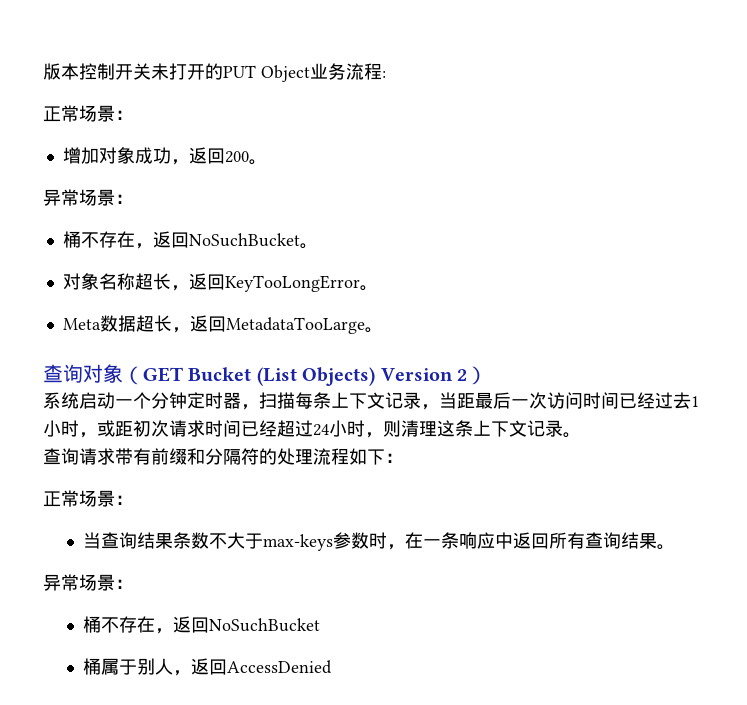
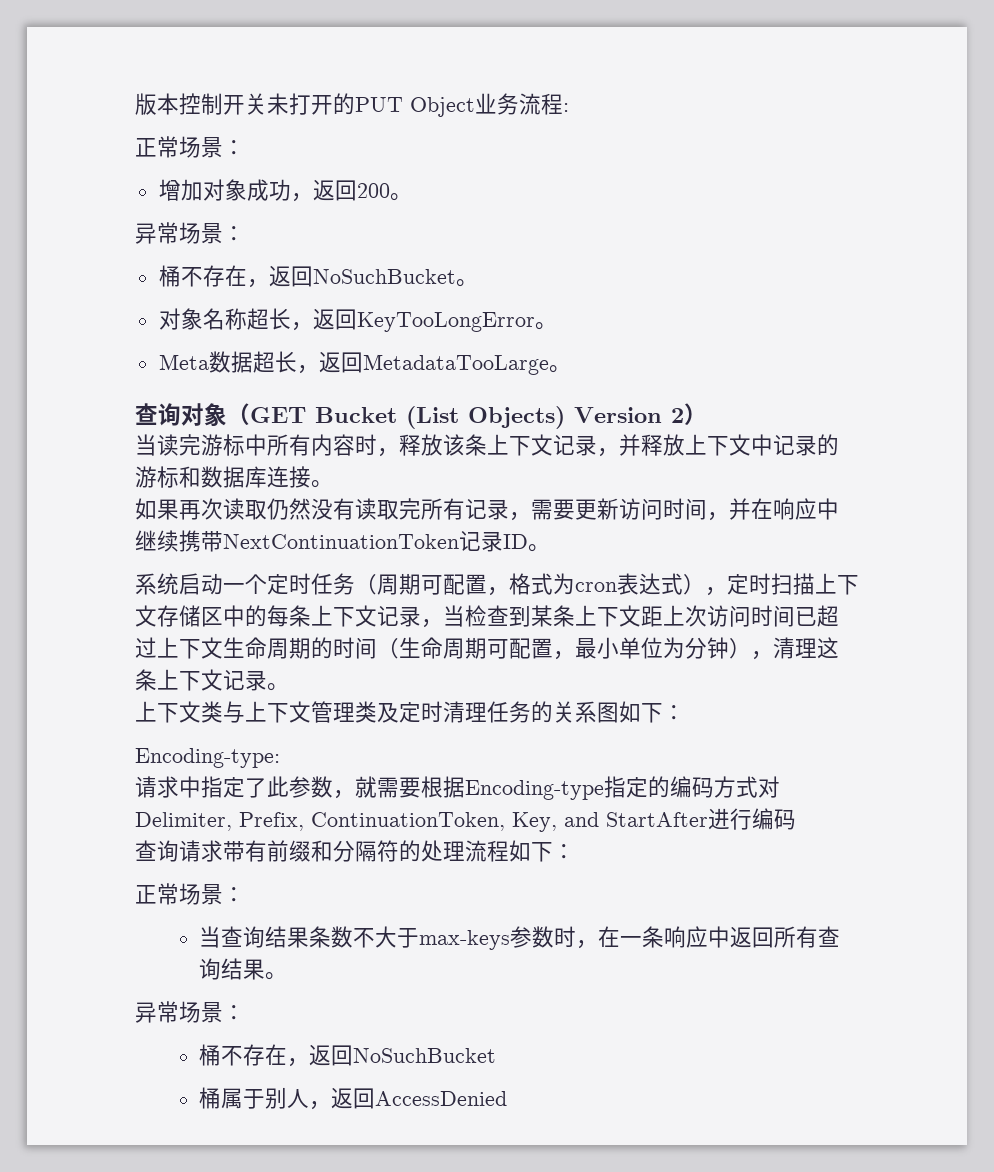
- 系统启动一个分钟定时器，扫描每条上下文记录，当距最后一次访问时间已经过去1小时，或距初次请求时间已经超过24小时，则清理这条上下文记录。
+ 当读完游标中所有内容时，释放该条上下文记录，并释放上下文中记录的游标和数据库连接。
+ 如果再次读取仍然没有读取完所有记录，需要更新访问时间，并在响应中继续携带NextContinuationToken记录ID。
+ 系统启动一个定时任务（周期可配置，格式为cron表达式），定时扫描上下文存储区中的每条上下文记录，当检查到某条上下文距上次访问时间已超过上下文生命周期的时间（生命周期可配置，最小单位为分钟），清理这条上下文记录。
+ 上下文类与上下文管理类及定时清理任务的关系图如下：
+ Encoding-type:
+ 请求中指定了此参数，就需要根据Encoding-type指定的编码方式对Delimiter, Prefix, ContinuationToken, Key, and StartAfter进行编码

